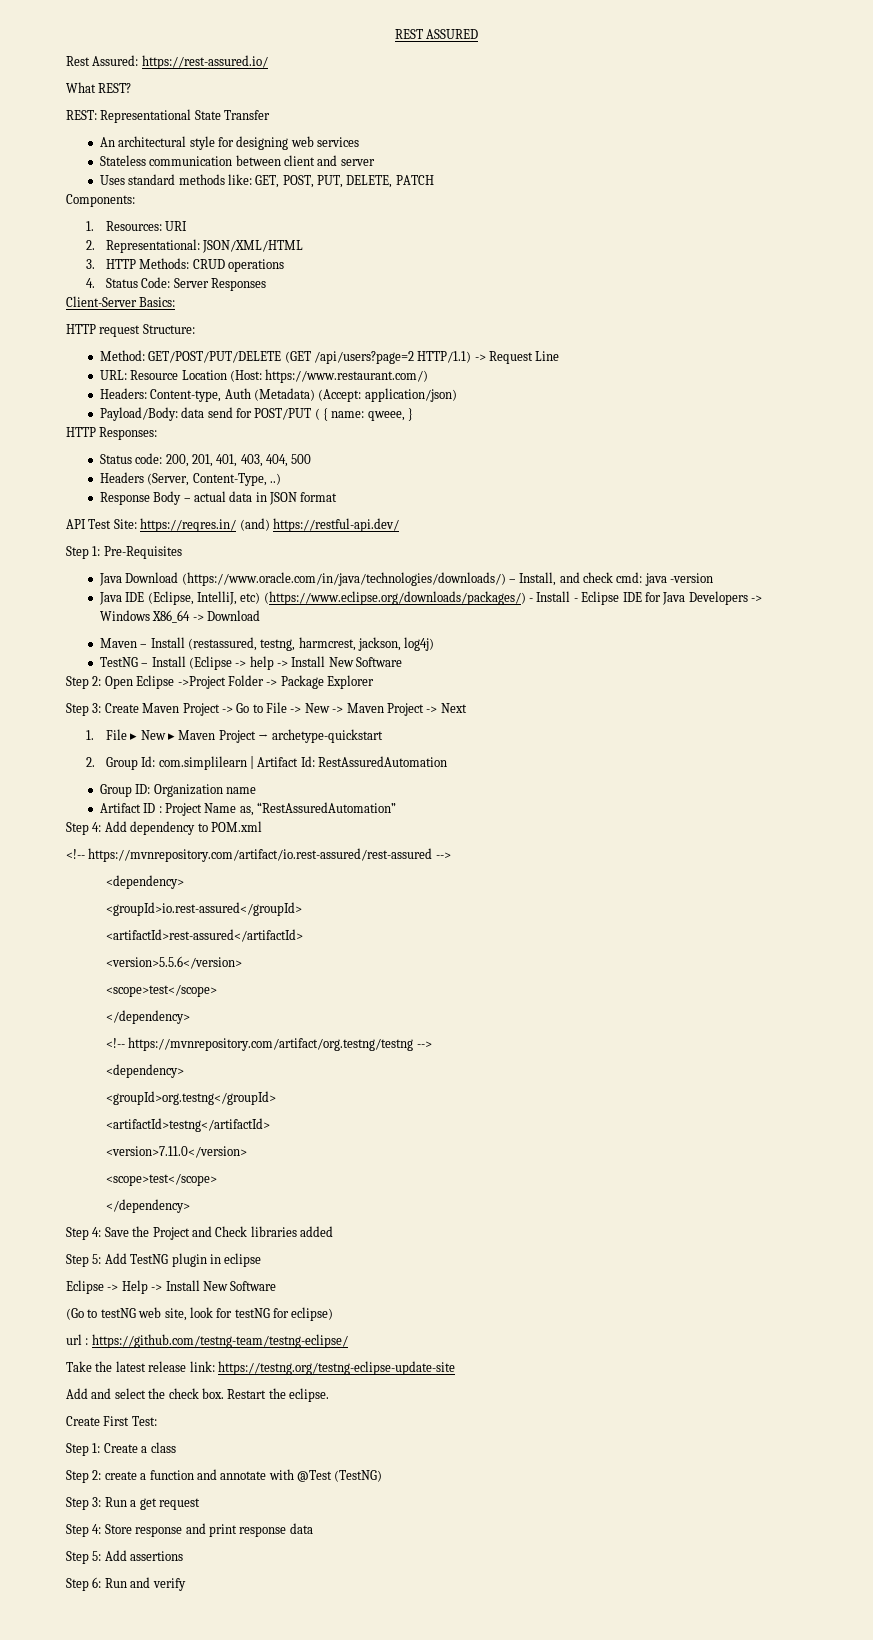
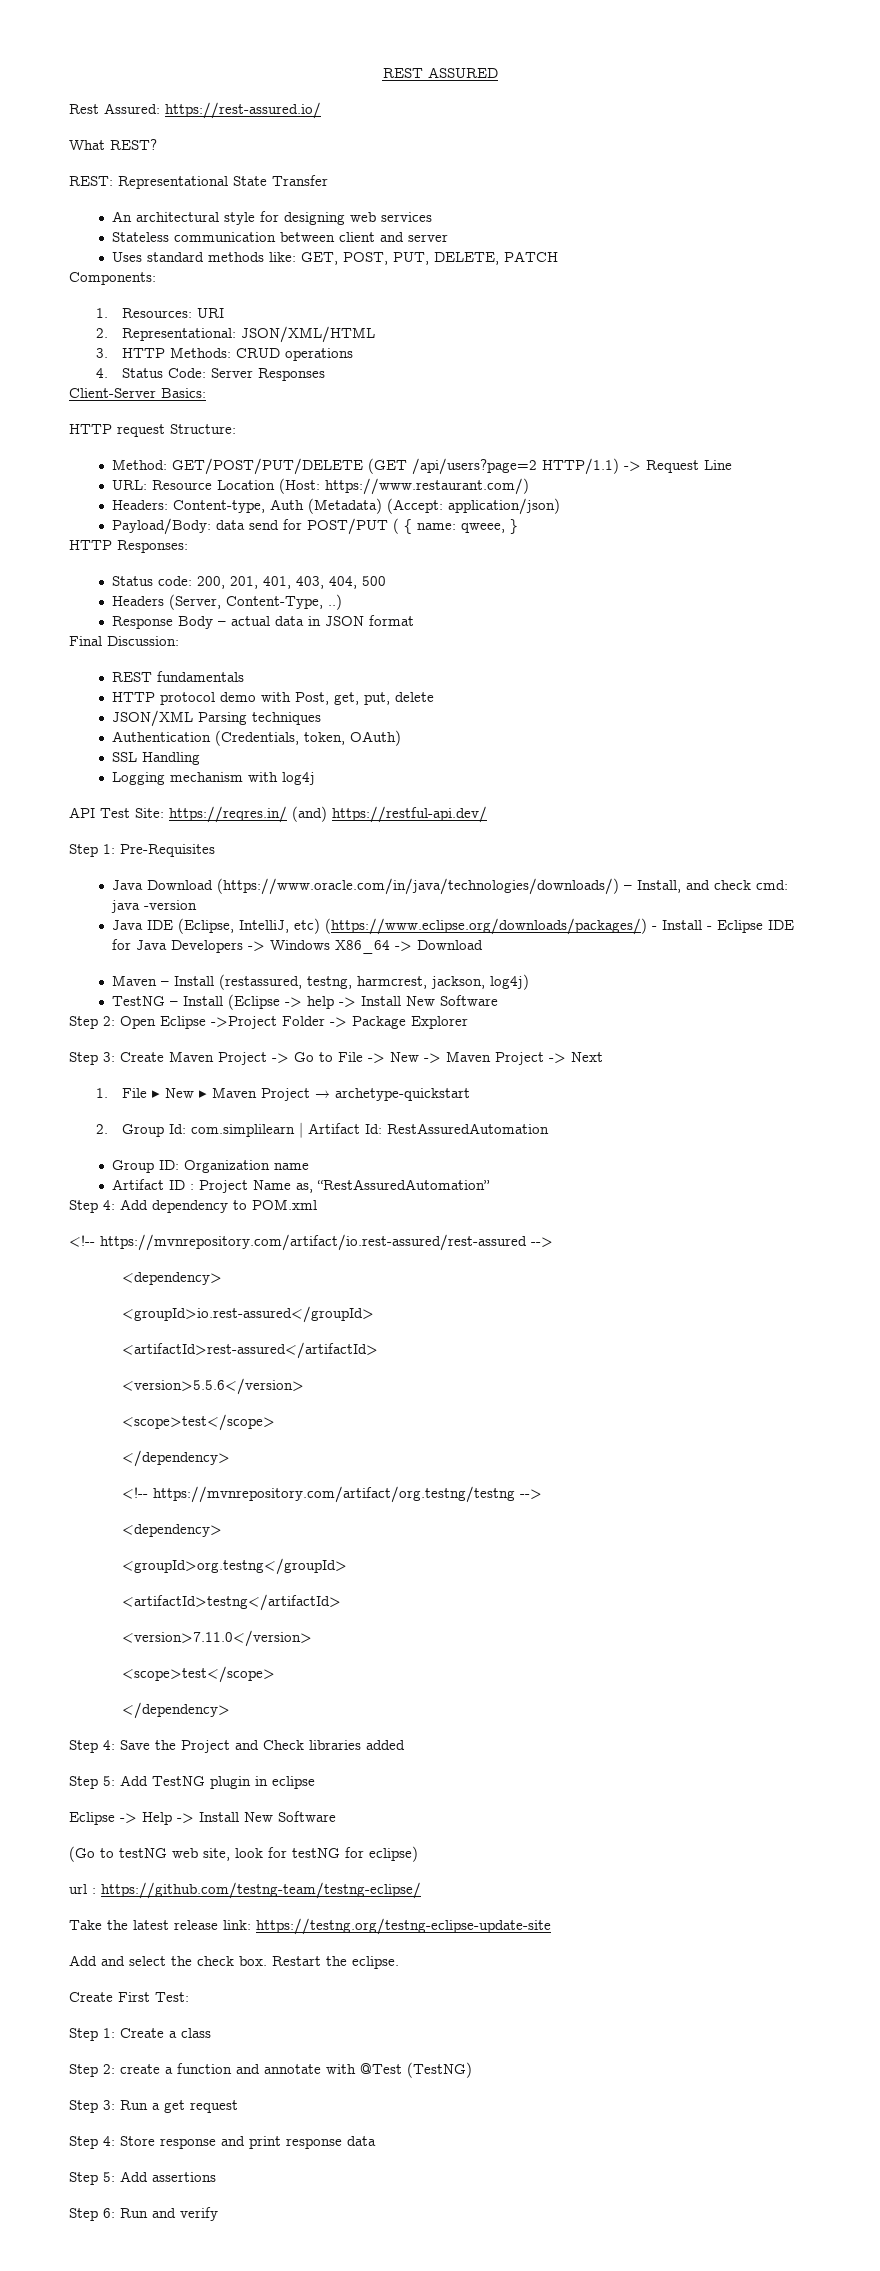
+ Final Discussion:
+ REST fundamentals
+ HTTP protocol demo with Post, get, put, delete
+ JSON/XML Parsing techniques
+ Authentication (Credentials, token, OAuth)
+ SSL Handling
+ Logging mechanism with log4j

